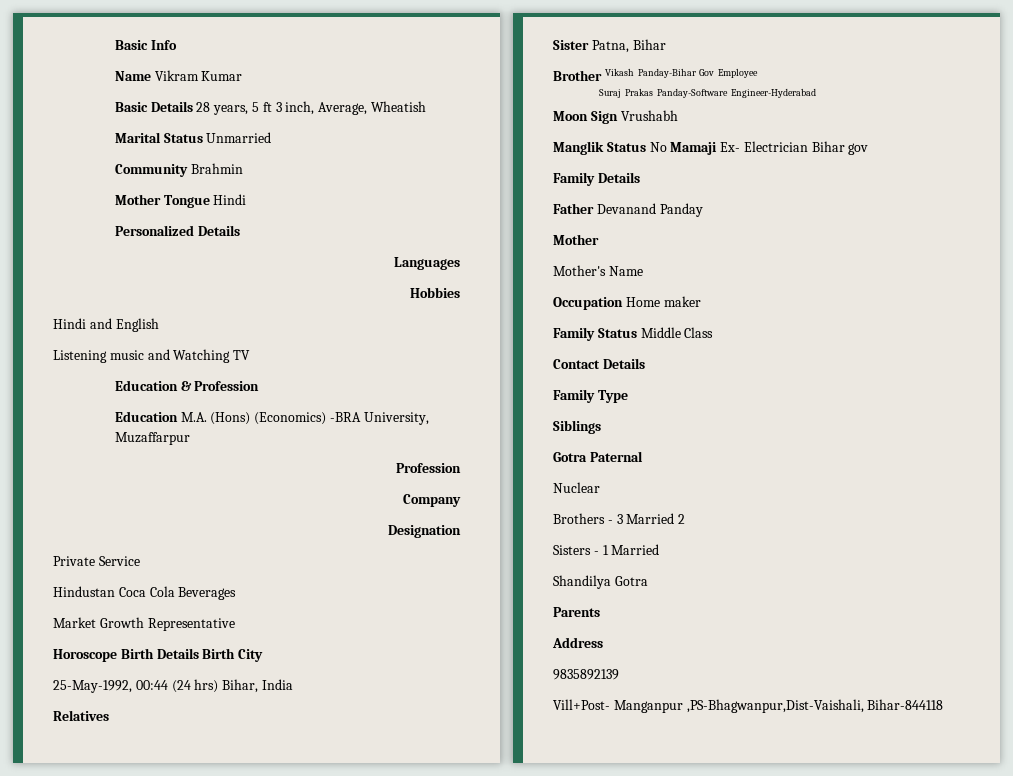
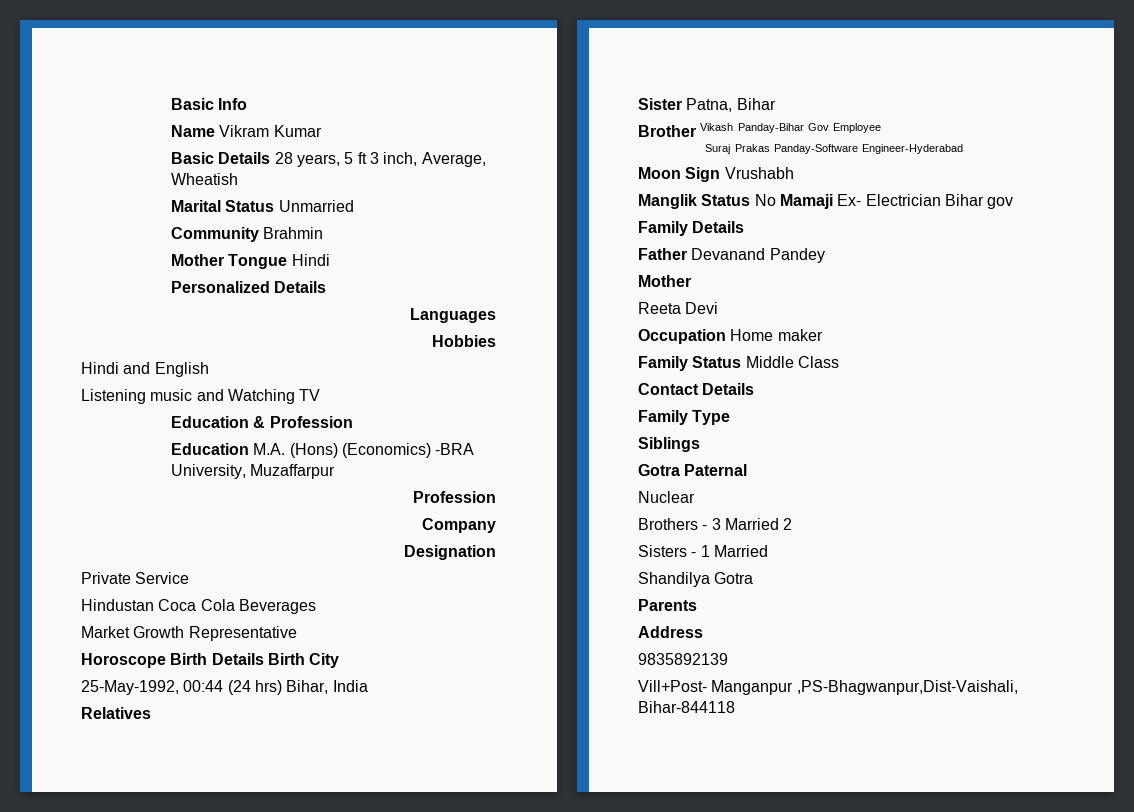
- Father Devanand Panday
+ Father Devanand Pandey
- Mother's Name
+ Reeta Devi

